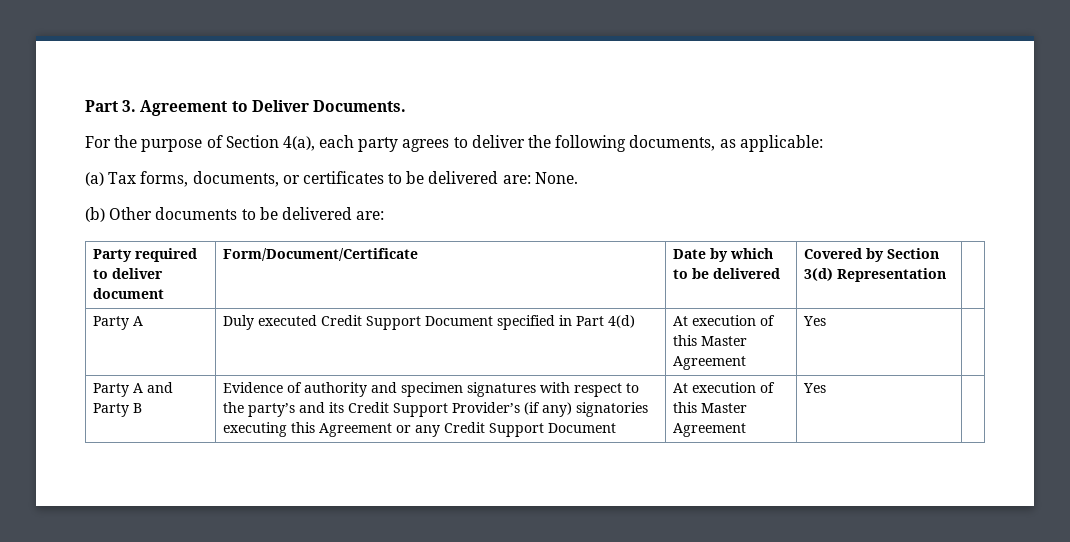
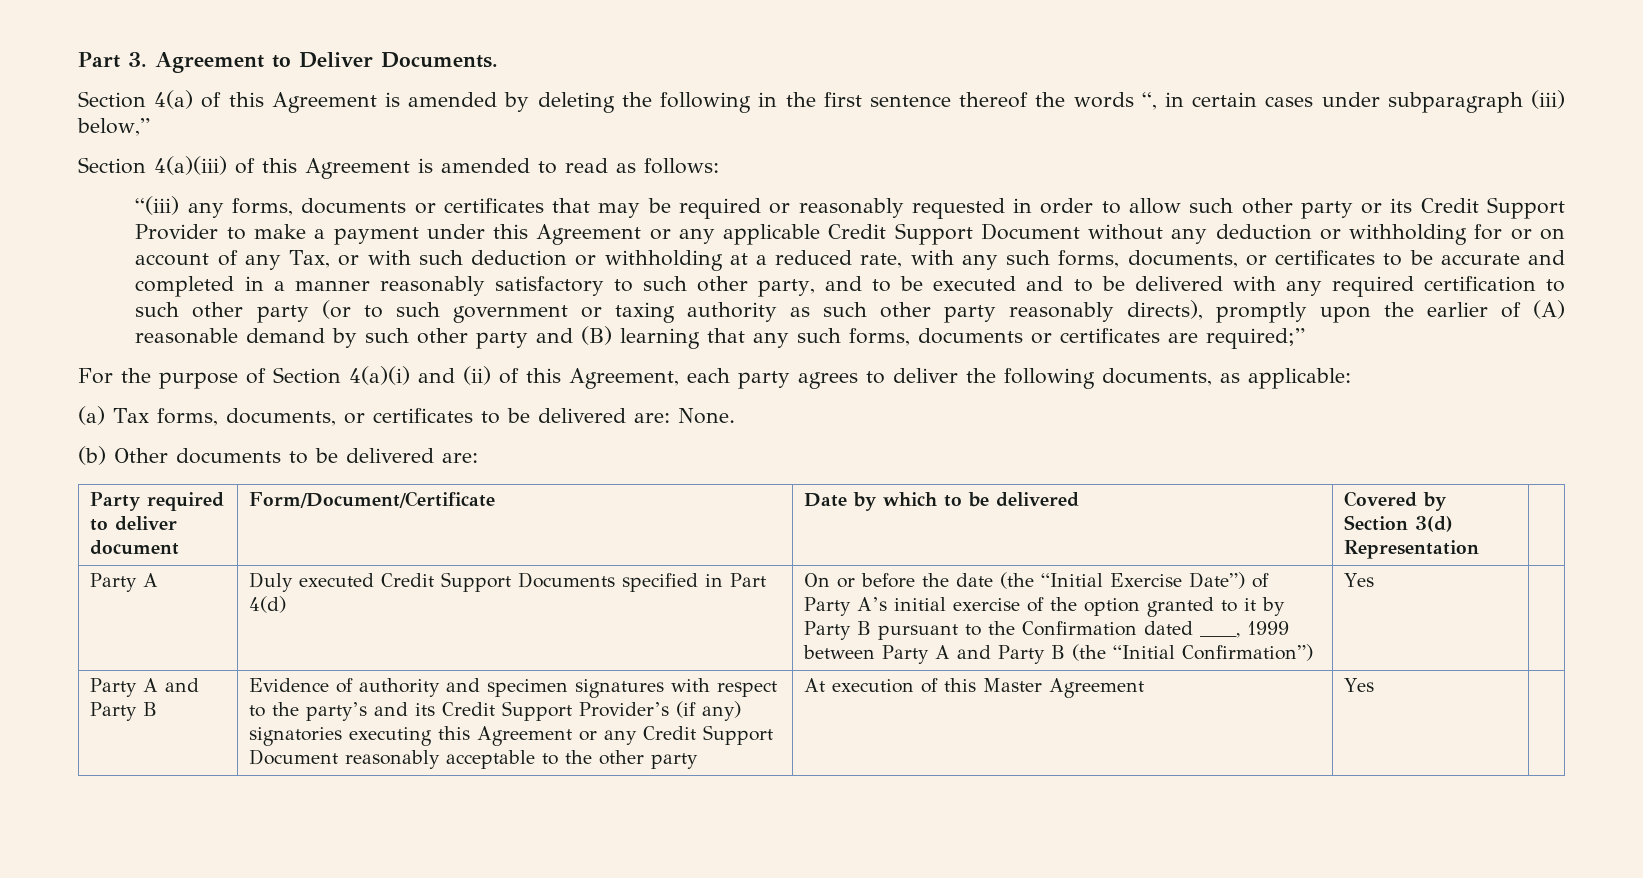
+ Section 4(a) of this Agreement is amended by deleting the following in the first sentence thereof the words “, in certain cases under subparagraph (iii) below,”
+ Section 4(a)(iii) of this Agreement is amended to read as follows:
+ “(iii) any forms, documents or certificates that may be required or reasonably requested in order to allow such other party or its Credit Support Provider to make a payment under this Agreement or any applicable Credit Support Document without any deduction or withholding for or on account of any Tax, or with such deduction or withholding at a reduced rate, with any such forms, documents, or certificates to be accurate and completed in a manner reasonably satisfactory to such other party, and to be executed and to be delivered with any required certification to such other party (or to such government or taxing authority as such other party reasonably directs), promptly upon the earlier of (A) reasonable demand by such other party and (B) learning that any such forms, documents or certificates are required;”
- For the purpose of Section 4(a), each party agrees to deliver the following documents, as applicable:
+ For the purpose of Section 4(a)(i) and (ii) of this Agreement, each party agrees to deliver the following documents, as applicable:
- Duly executed Credit Support Document specified in Part 4(d) | At execution of this Master Agreement
+ Duly executed Credit Support Documents specified in Part 4(d) | On or before the date (the “Initial Exercise Date”) of Party A’s initial exercise of the option granted to it by Party B pursuant to the Confirmation dated ____, 1999 between Party A and Party B (the “Initial Confirmation”)
- Evidence of authority and specimen signatures with respect to the party’s and its Credit Support Provider’s (if any) signatories executing this Agreement or any Credit Support Document
+ Evidence of authority and specimen signatures with respect to the party’s and its Credit Support Provider’s (if any) signatories executing this Agreement or any Credit Support Document reasonably acceptable to the other party

